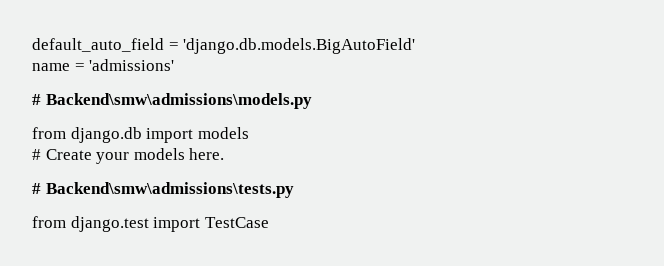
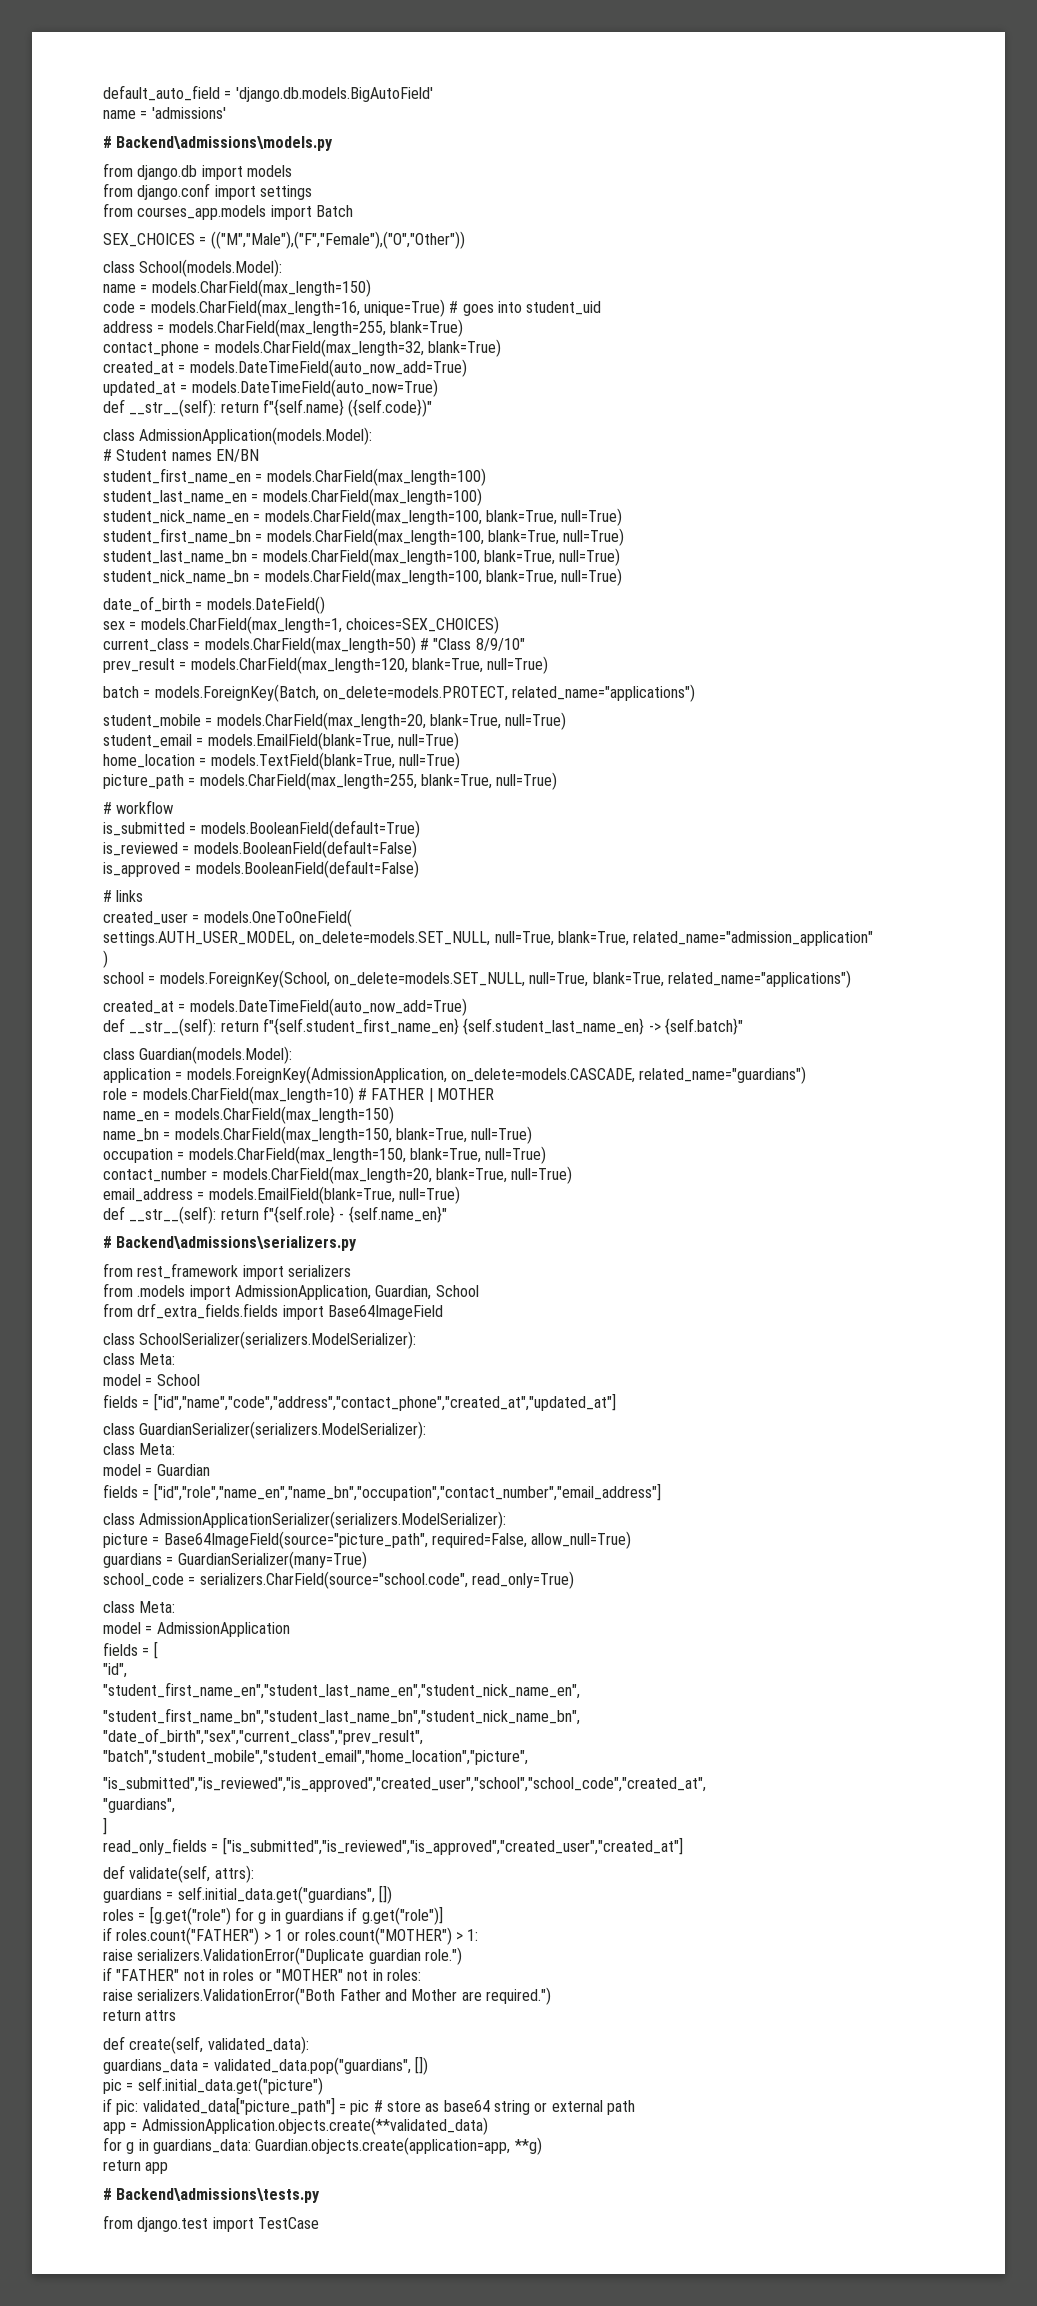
- # Backend\smw\admissions\models.py
+ # Backend\admissions\models.py
- # Create your models here.
- # Backend\smw\admissions\tests.py
+ from django.conf import settings
+ from courses_app.models import Batch
+ SEX_CHOICES = (("M","Male"),("F","Female"),("O","Other"))
+ class School(models.Model):
+ name = models.CharField(max_length=150)
+ code = models.CharField(max_length=16, unique=True) # goes into student_uid
+ address = models.CharField(max_length=255, blank=True)
+ contact_phone = models.CharField(max_length=32, blank=True)
+ created_at = models.DateTimeField(auto_now_add=True)
+ updated_at = models.DateTimeField(auto_now=True)
+ def __str__(self): return f"{self.name} ({self.code})"
+ class AdmissionApplication(models.Model):
+ # Student names EN/BN
+ student_first_name_en = models.CharField(max_length=100)
+ student_last_name_en = models.CharField(max_length=100)
+ student_nick_name_en = models.CharField(max_length=100, blank=True, null=True)
+ student_first_name_bn = models.CharField(max_length=100, blank=True, null=True)
+ student_last_name_bn = models.CharField(max_length=100, blank=True, null=True)
+ student_nick_name_bn = models.CharField(max_length=100, blank=True, null=True)
+ date_of_birth = models.DateField()
+ sex = models.CharField(max_length=1, choices=SEX_CHOICES)
+ current_class = models.CharField(max_length=50) # "Class 8/9/10"
+ prev_result = models.CharField(max_length=120, blank=True, null=True)
+ batch = models.ForeignKey(Batch, on_delete=models.PROTECT, related_name="applications")
+ student_mobile = models.CharField(max_length=20, blank=True, null=True)
+ student_email = models.EmailField(blank=True, null=True)
+ home_location = models.TextField(blank=True, null=True)
+ picture_path = models.CharField(max_length=255, blank=True, null=True)
+ # workflow
+ is_submitted = models.BooleanField(default=True)
+ is_reviewed = models.BooleanField(default=False)
+ is_approved = models.BooleanField(default=False)
+ # links
+ created_user = models.OneToOneField(
+ settings.AUTH_USER_MODEL, on_delete=models.SET_NULL, null=True, blank=True, related_name="admission_application"
+ )
+ school = models.ForeignKey(School, on_delete=models.SET_NULL, null=True, blank=True, related_name="applications")
+ created_at = models.DateTimeField(auto_now_add=True)
+ def __str__(self): return f"{self.student_first_name_en} {self.student_last_name_en} -> {self.batch}"
+ class Guardian(models.Model):
+ application = models.ForeignKey(AdmissionApplication, on_delete=models.CASCADE, related_name="guardians")
+ role = models.CharField(max_length=10) # FATHER | MOTHER
+ name_en = models.CharField(max_length=150)
+ name_bn = models.CharField(max_length=150, blank=True, null=True)
+ occupation = models.CharField(max_length=150, blank=True, null=True)
+ contact_number = models.CharField(max_length=20, blank=True, null=True)
+ email_address = models.EmailField(blank=True, null=True)
+ def __str__(self): return f"{self.role} - {self.name_en}"
+ # Backend\admissions\serializers.py
+ from rest_framework import serializers
+ from .models import AdmissionApplication, Guardian, School
+ from drf_extra_fields.fields import Base64ImageField
+ class SchoolSerializer(serializers.ModelSerializer):
+ class Meta:
+ model = School
+ fields = ["id","name","code","address","contact_phone","created_at","updated_at"]
+ class GuardianSerializer(serializers.ModelSerializer):
+ class Meta:
+ model = Guardian
+ fields = ["id","role","name_en","name_bn","occupation","contact_number","email_address"]
+ class AdmissionApplicationSerializer(serializers.ModelSerializer):
+ picture = Base64ImageField(source="picture_path", required=False, allow_null=True)
+ guardians = GuardianSerializer(many=True)
+ school_code = serializers.CharField(source="school.code", read_only=True)
+ class Meta:
+ model = AdmissionApplication
+ fields = [
+ "id",
+ "student_first_name_en","student_last_name_en","student_nick_name_en",
+ "student_first_name_bn","student_last_name_bn","student_nick_name_bn",
+ "date_of_birth","sex","current_class","prev_result",
+ "batch","student_mobile","student_email","home_location","picture",
+ "is_submitted","is_reviewed","is_approved","created_user","school","school_code","created_at",
+ "guardians",
+ ]
+ read_only_fields = ["is_submitted","is_reviewed","is_approved","created_user","created_at"]
+ def validate(self, attrs):
+ guardians = self.initial_data.get("guardians", [])
+ roles = [g.get("role") for g in guardians if g.get("role")]
+ if roles.count("FATHER") > 1 or roles.count("MOTHER") > 1:
+ raise serializers.ValidationError("Duplicate guardian role.")
+ if "FATHER" not in roles or "MOTHER" not in roles:
+ raise serializers.ValidationError("Both Father and Mother are required.")
+ return attrs
+ def create(self, validated_data):
+ guardians_data = validated_data.pop("guardians", [])
+ pic = self.initial_data.get("picture")
+ if pic: validated_data["picture_path"] = pic # store as base64 string or external path
+ app = AdmissionApplication.objects.create(**validated_data)
+ for g in guardians_data: Guardian.objects.create(application=app, **g)
+ return app
+ # Backend\admissions\tests.py

